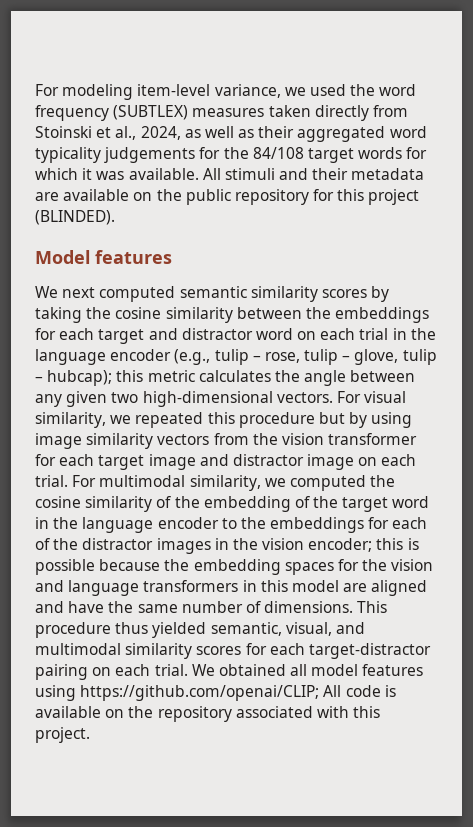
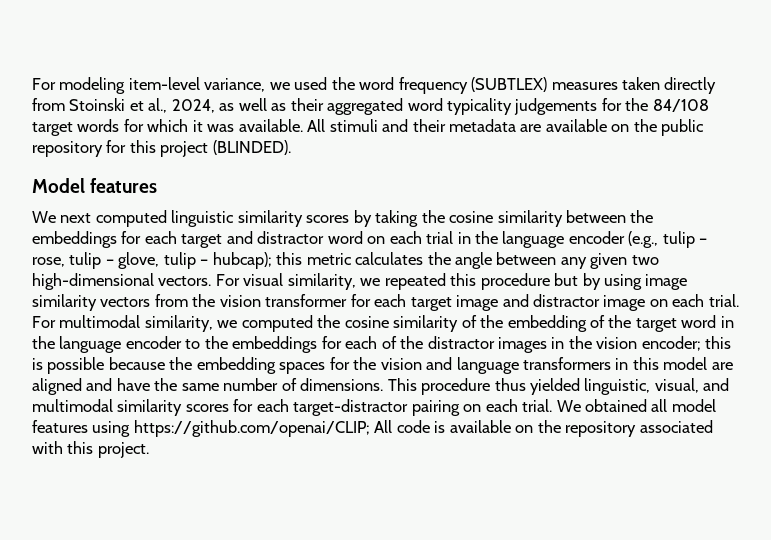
- We next computed semantic similarity scores by taking the cosine similarity between the embeddings for each target and distractor word on each trial in the language encoder (e.g., tulip – rose, tulip – glove, tulip – hubcap); this metric calculates the angle between any given two high-dimensional vectors.
+ We next computed linguistic similarity scores by taking the cosine similarity between the embeddings for each target and distractor word on each trial in the language encoder (e.g., tulip – rose, tulip – glove, tulip – hubcap); this metric calculates the angle between any given two high-dimensional vectors.
- This procedure thus yielded semantic, visual, and multimodal similarity scores for each target-distractor pairing on each trial.
+ This procedure thus yielded linguistic, visual, and multimodal similarity scores for each target-distractor pairing on each trial.

